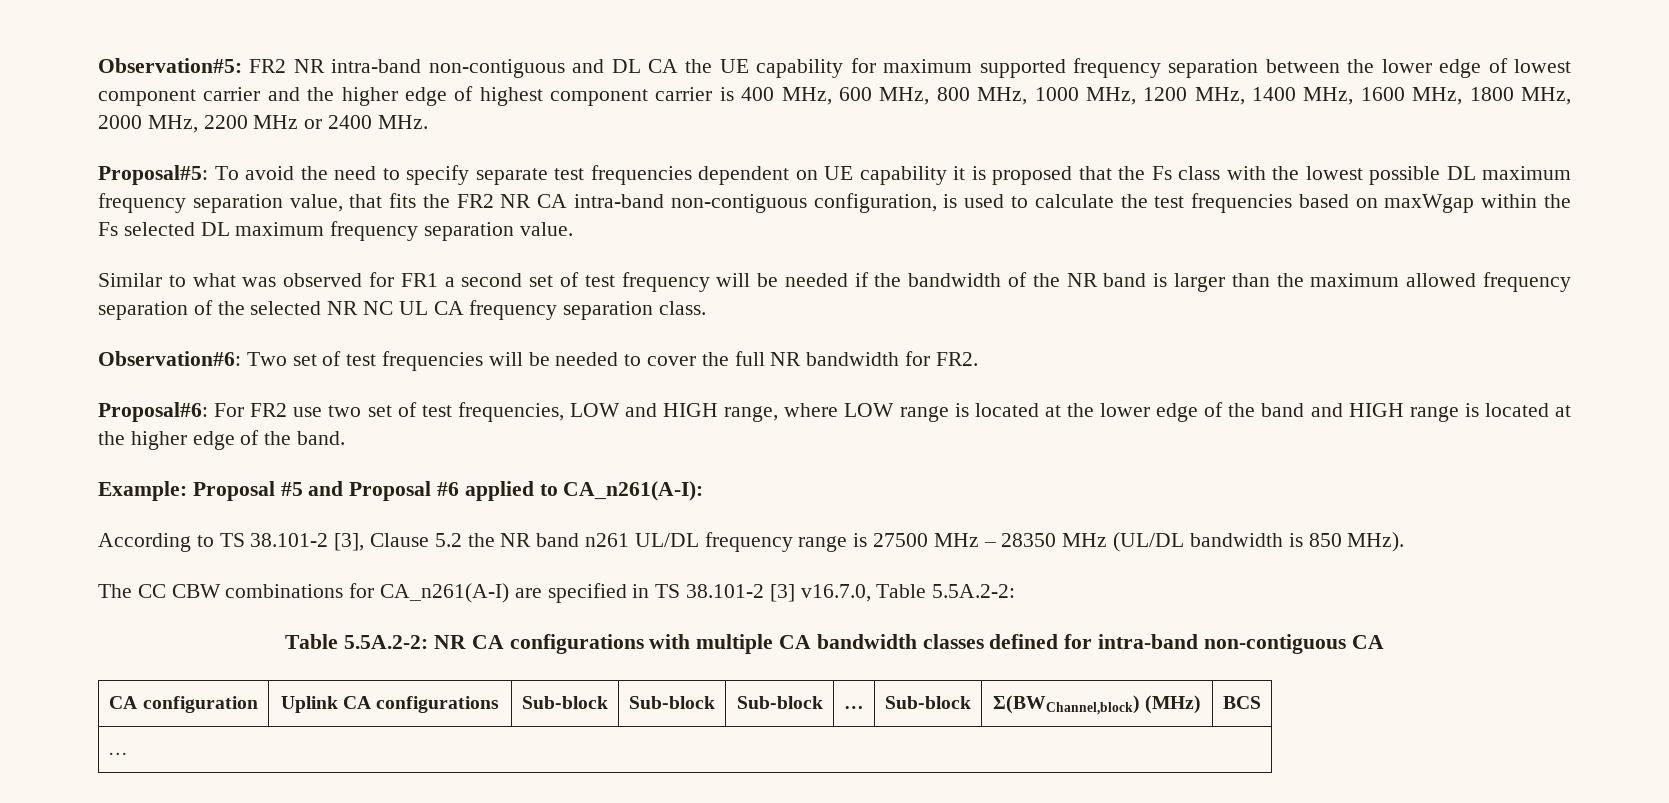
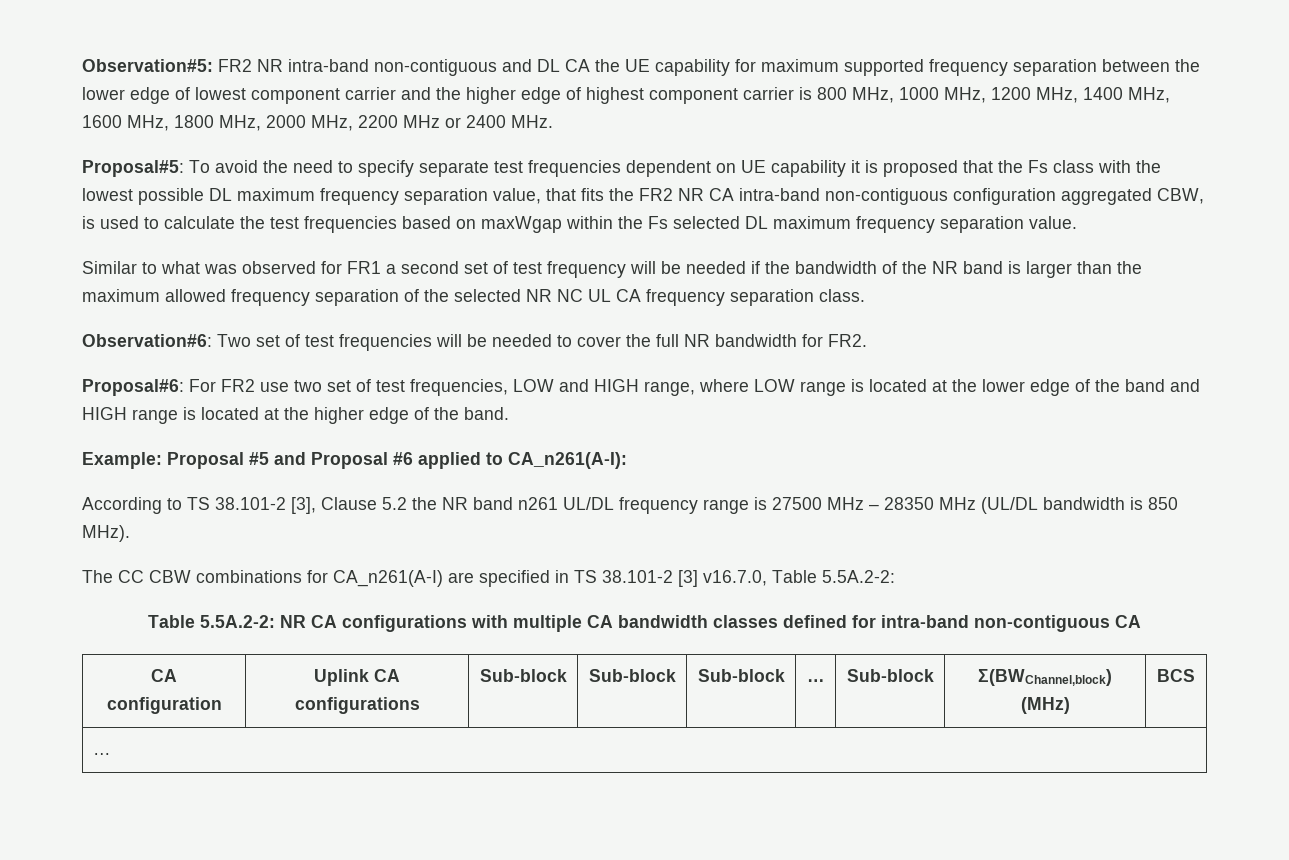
- Observation#5: FR2 NR intra-band non-contiguous and DL CA the UE capability for maximum supported frequency separation between the lower edge of lowest component carrier and the higher edge of highest component carrier is 400 MHz, 600 MHz, 800 MHz, 1000 MHz, 1200 MHz, 1400 MHz, 1600 MHz, 1800 MHz, 2000 MHz, 2200 MHz or 2400 MHz.
+ Observation#5: FR2 NR intra-band non-contiguous and DL CA the UE capability for maximum supported frequency separation between the lower edge of lowest component carrier and the higher edge of highest component carrier is 800 MHz, 1000 MHz, 1200 MHz, 1400 MHz, 1600 MHz, 1800 MHz, 2000 MHz, 2200 MHz or 2400 MHz.
- Proposal#5: To avoid the need to specify separate test frequencies dependent on UE capability it is proposed that the Fs class with the lowest possible DL maximum frequency separation value, that fits the FR2 NR CA intra-band non-contiguous configuration, is used to calculate the test frequencies based on maxWgap within the Fs selected DL maximum frequency separation value.
+ Proposal#5: To avoid the need to specify separate test frequencies dependent on UE capability it is proposed that the Fs class with the lowest possible DL maximum frequency separation value, that fits the FR2 NR CA intra-band non-contiguous configuration aggregated CBW, is used to calculate the test frequencies based on maxWgap within the Fs selected DL maximum frequency separation value.

